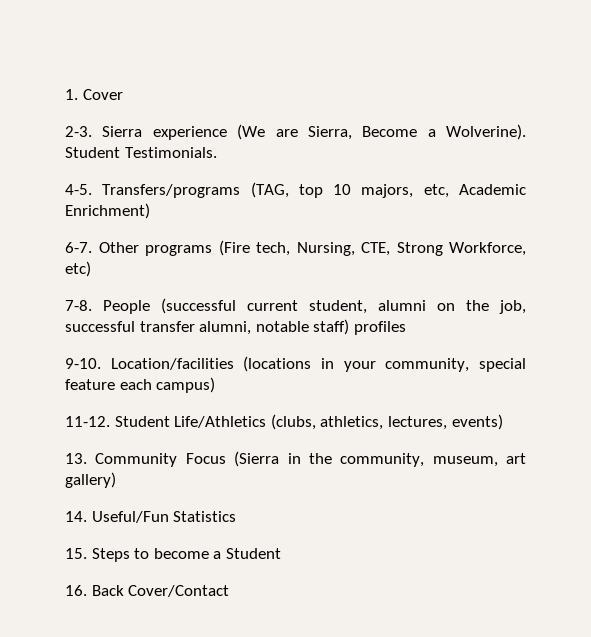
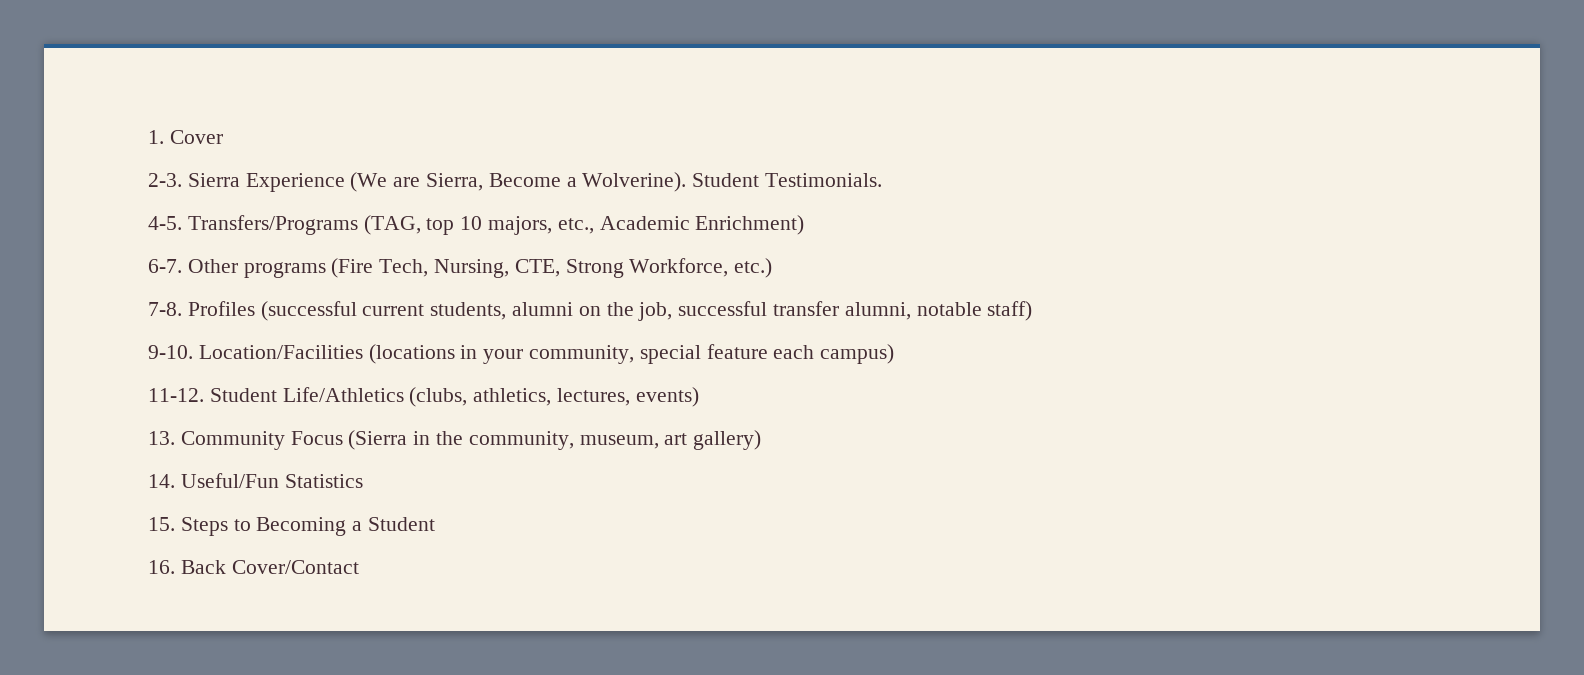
- Sierra experience (We are Sierra, Become a Wolverine).
+ Sierra Experience (We are Sierra, Become a Wolverine).
- Transfers/programs (TAG, top 10 majors, etc, Academic Enrichment)
+ Transfers/Programs (TAG, top 10 majors, etc., Academic Enrichment)
- Other programs (Fire tech, Nursing, CTE, Strong Workforce, etc)
+ Other programs (Fire Tech, Nursing, CTE, Strong Workforce, etc.)
- People (successful current student, alumni on the job, successful transfer alumni, notable staff) profiles
+ Profiles (successful current students, alumni on the job, successful transfer alumni, notable staff)
- Location/facilities (locations in your community, special feature each campus)
+ Location/Facilities (locations in your community, special feature each campus)
- 15. Steps to become a Student
+ 15. Steps to Becoming a Student

